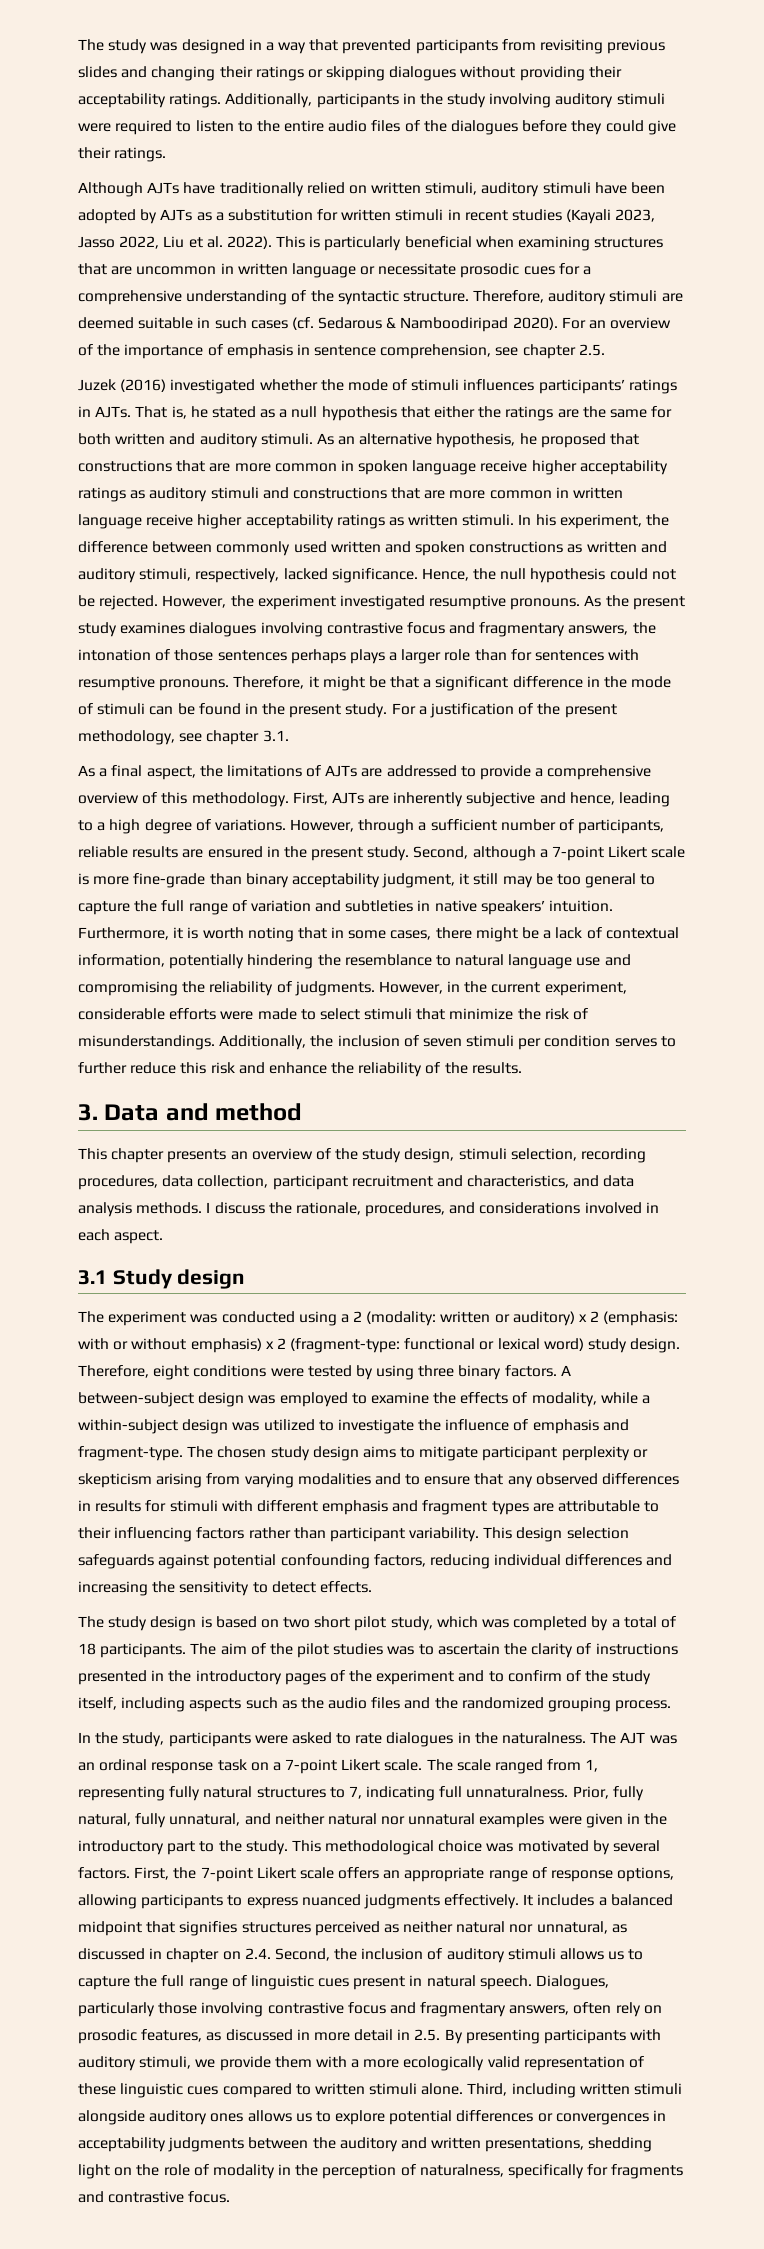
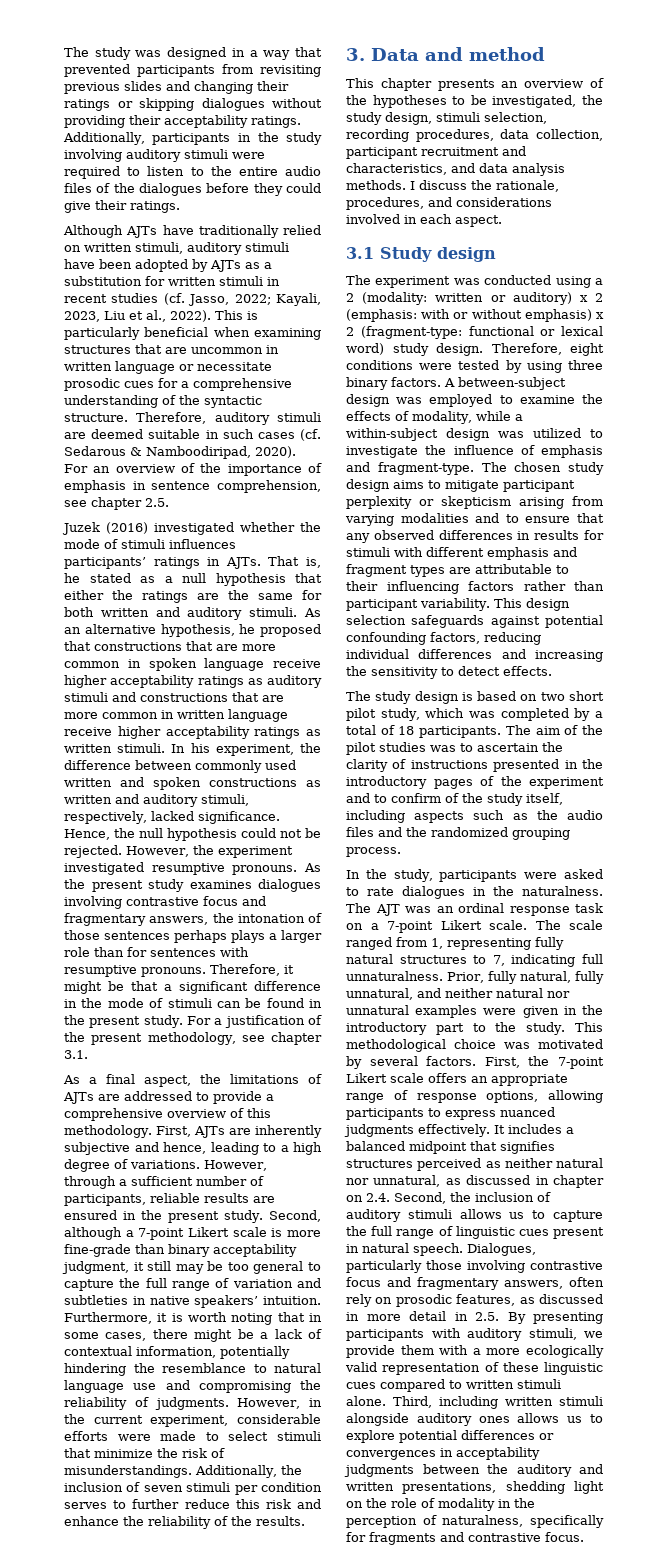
- Although AJTs have traditionally relied on written stimuli, auditory stimuli have been adopted by AJTs as a substitution for written stimuli in recent studies (Kayali 2023, Jasso 2022, Liu et al. 2022).
+ Although AJTs have traditionally relied on written stimuli, auditory stimuli have been adopted by AJTs as a substitution for written stimuli in recent studies (cf. Jasso, 2022; Kayali, 2023, Liu et al., 2022).
- Therefore, auditory stimuli are deemed suitable in such cases (cf. Sedarous & Namboodiripad 2020).
+ Therefore, auditory stimuli are deemed suitable in such cases (cf. Sedarous & Namboodiripad, 2020).
- This chapter presents an overview of the study design, stimuli selection, recording procedures, data collection, participant recruitment and characteristics, and data analysis methods.
+ This chapter presents an overview of the hypotheses to be investigated, the study design, stimuli selection, recording procedures, data collection, participant recruitment and characteristics, and data analysis methods.

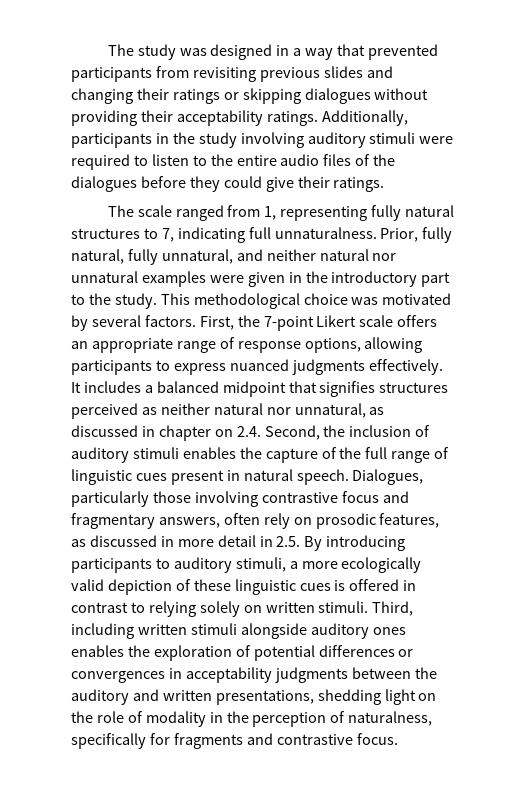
- Although AJTs have traditionally relied on written stimuli, auditory stimuli have been adopted by AJTs as a substitution for written stimuli in recent studies (cf. Jasso, 2022; Kayali, 2023, Liu et al., 2022). This is particularly beneficial when examining structures that are uncommon in written language or necessitate prosodic cues for a comprehensive understanding of the syntactic structure. Therefore, auditory stimuli are deemed suitable in such cases (cf. Sedarous & Namboodiripad, 2020). For an overview of the importance of emphasis in sentence comprehension, see chapter 2.5.
- Juzek (2016) investigated whether the mode of stimuli influences participants’ ratings in AJTs. That is, he stated as a null hypothesis that either the ratings are the same for both written and auditory stimuli. As an alternative hypothesis, he proposed that constructions that are more common in spoken language receive higher acceptability ratings as auditory stimuli and constructions that are more common in written language receive higher acceptability ratings as written stimuli. In his experiment, the difference between commonly used written and spoken constructions as written and auditory stimuli, respectively, lacked significance. Hence, the null hypothesis could not be rejected. However, the experiment investigated resumptive pronouns. As the present study examines dialogues involving contrastive focus and fragmentary answers, the intonation of those sentences perhaps plays a larger role than for sentences with resumptive pronouns. Therefore, it might be that a significant difference in the mode of stimuli can be found in the present study. For a justification of the present methodology, see chapter 3.1.
- As a final aspect, the limitations of AJTs are addressed to provide a comprehensive overview of this methodology. First, AJTs are inherently subjective and hence, leading to a high degree of variations. However, through a sufficient number of participants, reliable results are ensured in the present study. Second, although a 7-point Likert scale is more fine-grade than binary acceptability judgment, it still may be too general to capture the full range of variation and subtleties in native speakers’ intuition. Furthermore, it is worth noting that in some cases, there might be a lack of contextual information, potentially hindering the resemblance to natural language use and compromising the reliability of judgments. However, in the current experiment, considerable efforts were made to select stimuli that minimize the risk of misunderstandings. Additionally, the inclusion of seven stimuli per condition serves to further reduce this risk and enhance the reliability of the results.
- 3. Data and method
- This chapter presents an overview of the hypotheses to be investigated, the study design, stimuli selection, recording procedures, data collection, participant recruitment and characteristics, and data analysis methods. I discuss the rationale, procedures, and considerations involved in each aspect.
- 3.1 Study design
- The experiment was conducted using a 2 (modality: written or auditory) x 2 (emphasis: with or without emphasis) x 2 (fragment-type: functional or lexical word) study design. Therefore, eight conditions were tested by using three binary factors. A between-subject design was employed to examine the effects of modality, while a within-subject design was utilized to investigate the influence of emphasis and fragment-type. The chosen study design aims to mitigate participant perplexity or skepticism arising from varying modalities and to ensure that any observed differences in results for stimuli with different emphasis and fragment types are attributable to their influencing factors rather than participant variability. This design selection safeguards against potential confounding factors, reducing individual differences and increasing the sensitivity to detect effects.
- The study design is based on two short pilot study, which was completed by a total of 18 participants. The aim of the pilot studies was to ascertain the clarity of instructions presented in the introductory pages of the experiment and to confirm of the study itself, including aspects such as the audio files and the randomized grouping process.
- In the study, participants were asked to rate dialogues in the naturalness. The AJT was an ordinal response task on a 7-point Likert scale.
- It includes a balanced midpoint that signifies structures perceived as neither natural nor unnatural, as discussed in chapter on 2.4. Second, the inclusion of auditory stimuli allows us to capture the full range of linguistic cues present in natural speech.
+ It includes a balanced midpoint that signifies structures perceived as neither natural nor unnatural, as discussed in chapter on 2.4. Second, the inclusion of auditory stimuli enables the capture of the full range of linguistic cues present in natural speech.
- Dialogues, particularly those involving contrastive focus and fragmentary answers, often rely on prosodic features, as discussed in more detail in 2.5. By presenting participants with auditory stimuli, we provide them with a more ecologically valid representation of these linguistic cues compared to written stimuli alone.
+ Dialogues, particularly those involving contrastive focus and fragmentary answers, often rely on prosodic features, as discussed in more detail in 2.5. By introducing participants to auditory stimuli, a more ecologically valid depiction of these linguistic cues is offered in contrast to relying solely on written stimuli.
- Third, including written stimuli alongside auditory ones allows us to explore potential differences or convergences in acceptability judgments between the auditory and written presentations, shedding light on the role of modality in the perception of naturalness, specifically for fragments and contrastive focus.
+ Third, including written stimuli alongside auditory ones enables the exploration of potential differences or convergences in acceptability judgments between the auditory and written presentations, shedding light on the role of modality in the perception of naturalness, specifically for fragments and contrastive focus.

